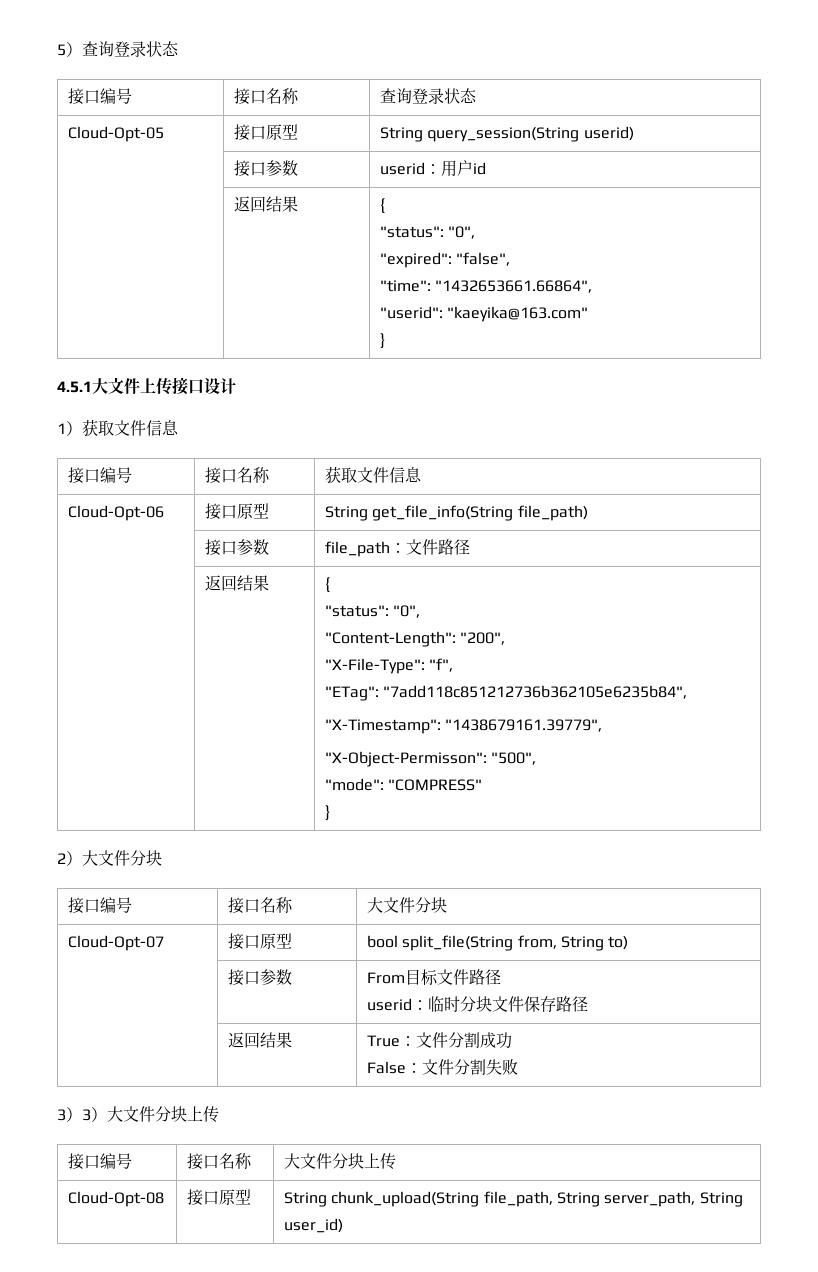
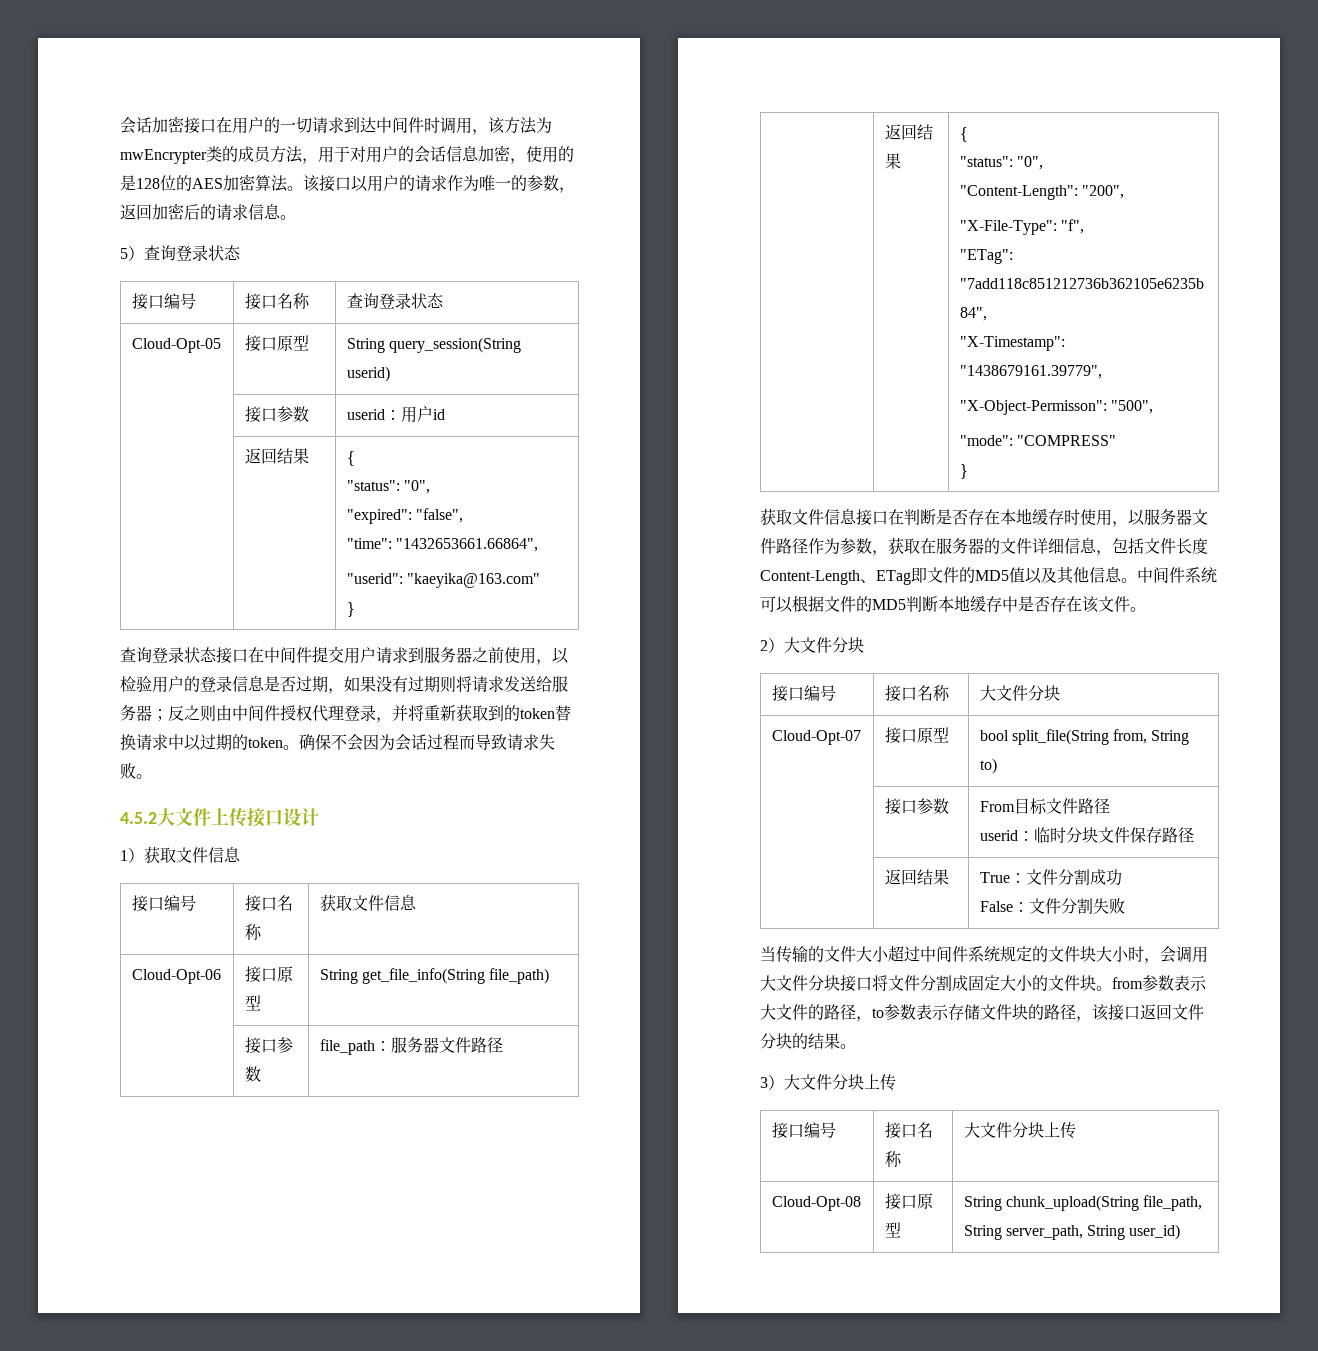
+ 会话加密接口在用户的一切请求到达中间件时调用，该方法为mwEncrypter类的成员方法，用于对用户的会话信息加密，使用的是128位的AES加密算法。该接口以用户的请求作为唯一的参数，返回加密后的请求信息。
- 4.5.1大文件上传接口设计
+ 查询登录状态接口在中间件提交用户请求到服务器之前使用，以检验用户的登录信息是否过期，如果没有过期则将请求发送给服务器；反之则由中间件授权代理登录，并将重新获取到的token替换请求中以过期的token。确保不会因为会话过程而导致请求失败。
+ 4.5.2大文件上传接口设计
- | 接口参数 | file_path：文件路径
+ | 接口参数 | file_path：服务器文件路径
+ 获取文件信息接口在判断是否存在本地缓存时使用，以服务器文件路径作为参数，获取在服务器的文件详细信息，包括文件长度Content-Length、ETag即文件的MD5值以及其他信息。中间件系统可以根据文件的MD5判断本地缓存中是否存在该文件。
- 3）3）大文件分块上传
+ 当传输的文件大小超过中间件系统规定的文件块大小时，会调用大文件分块接口将文件分割成固定大小的文件块。from参数表示大文件的路径，to参数表示存储文件块的路径，该接口返回文件分块的结果。
+ 3）大文件分块上传

